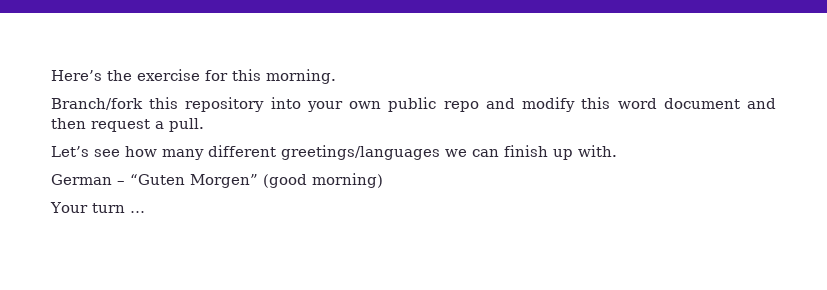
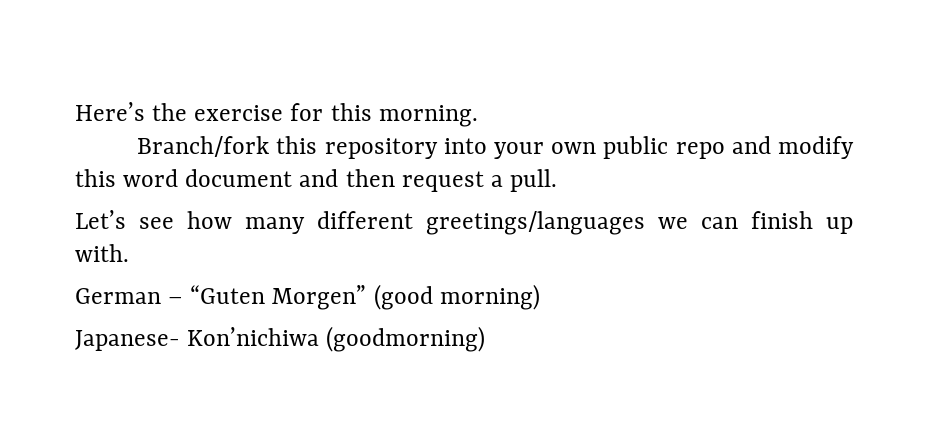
- Your turn …
+ Japanese- Kon’nichiwa (goodmorning)

